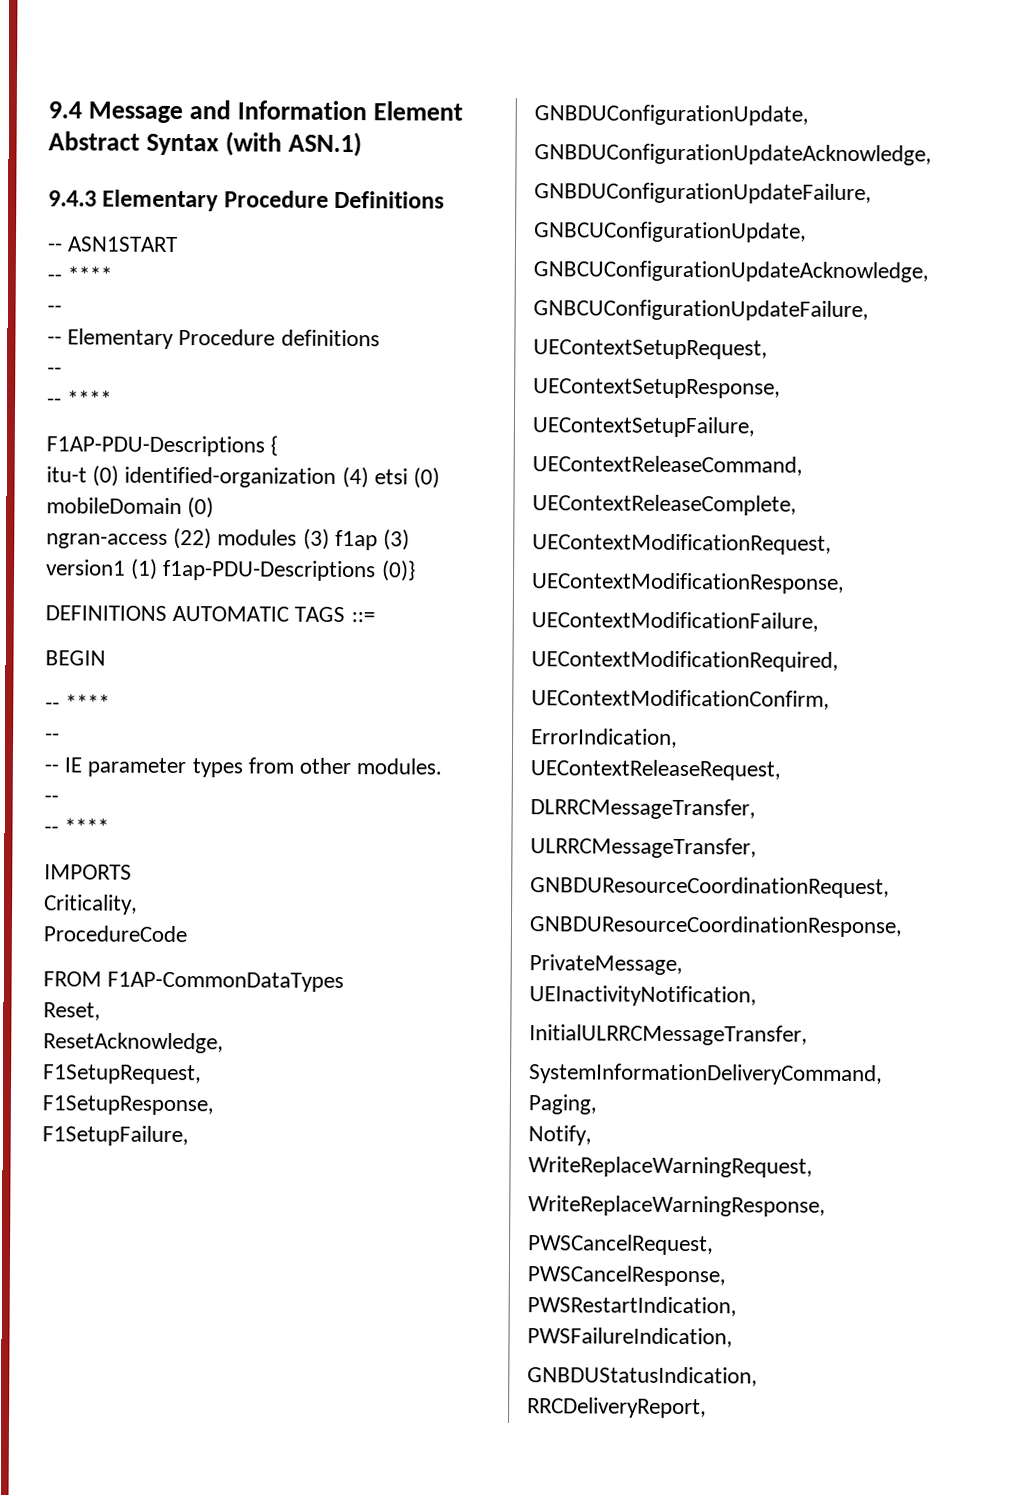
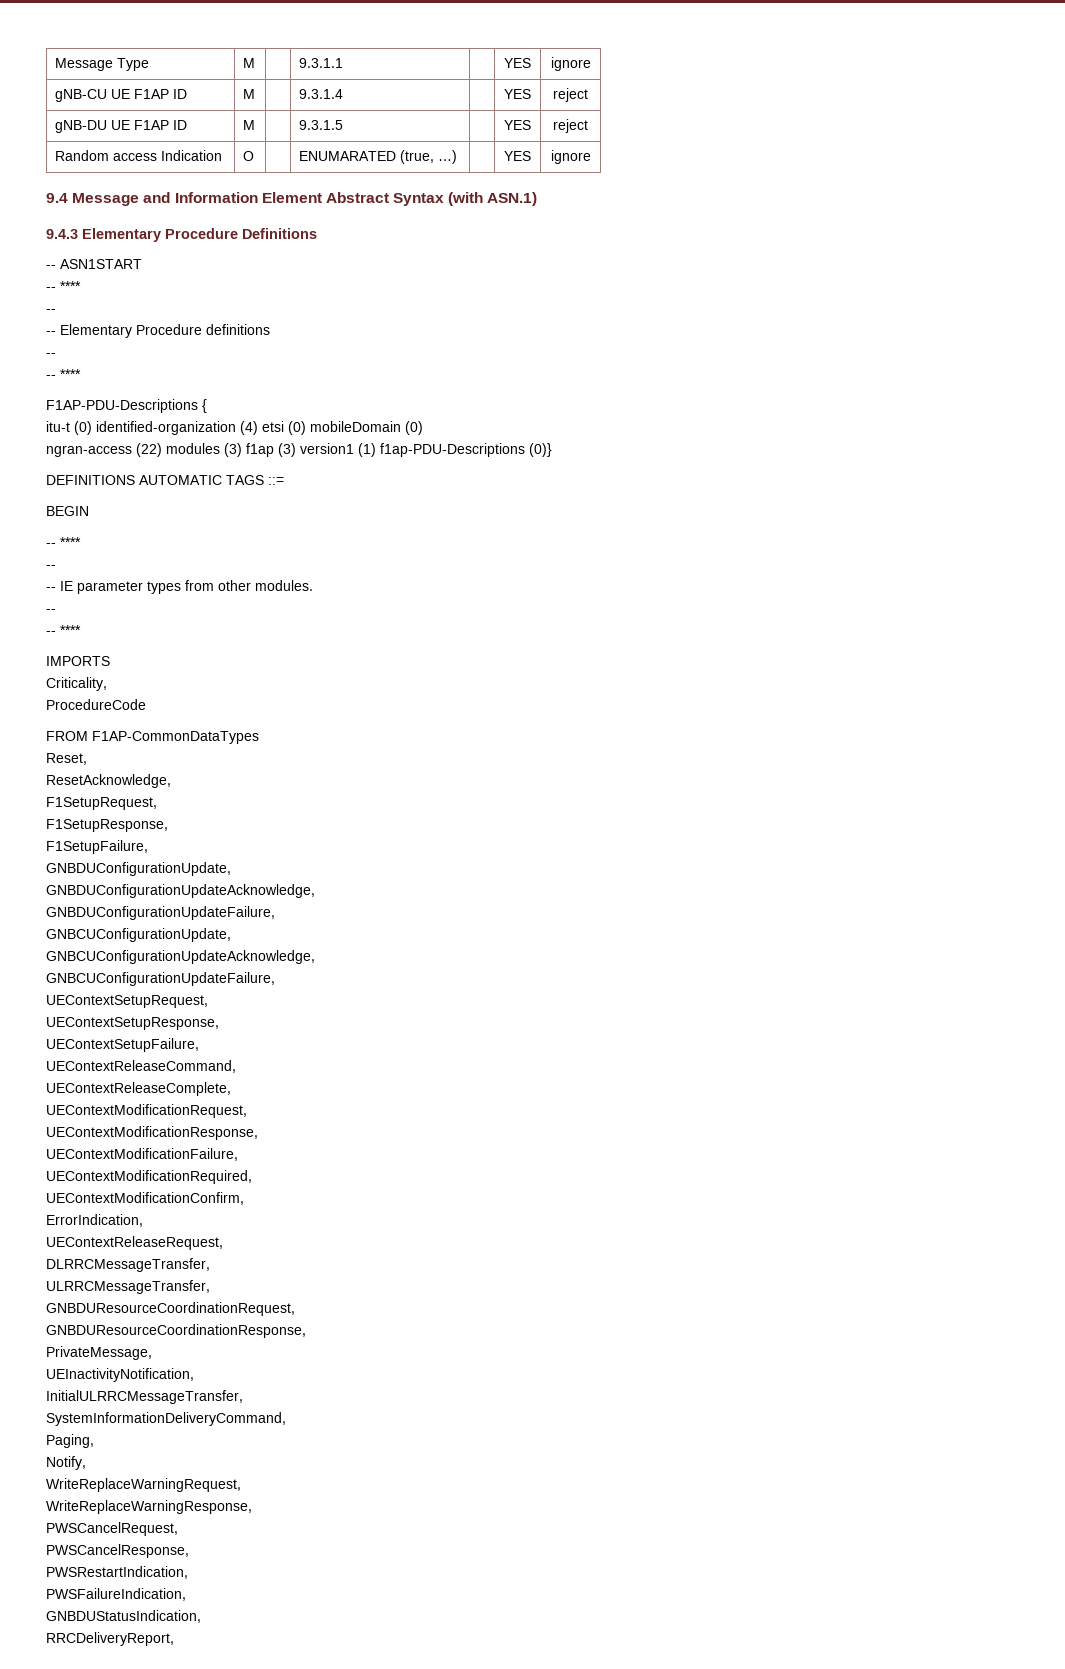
+ Message Type | M | | 9.3.1.1 | | YES | ignore
+ gNB-CU UE F1AP ID | M | | 9.3.1.4 | | YES | reject
+ gNB-DU UE F1AP ID | M | | 9.3.1.5 | | YES | reject
+ Random access Indication | O | | ENUMARATED (true, …) | | YES | ignore

